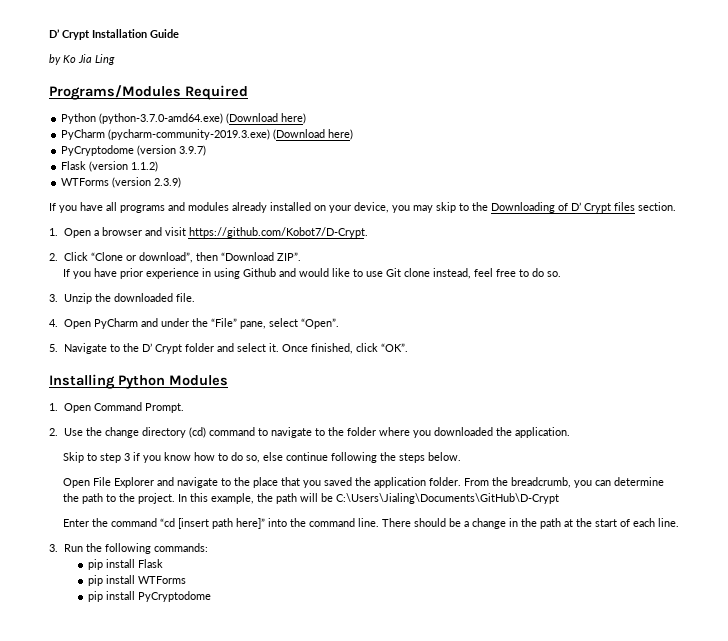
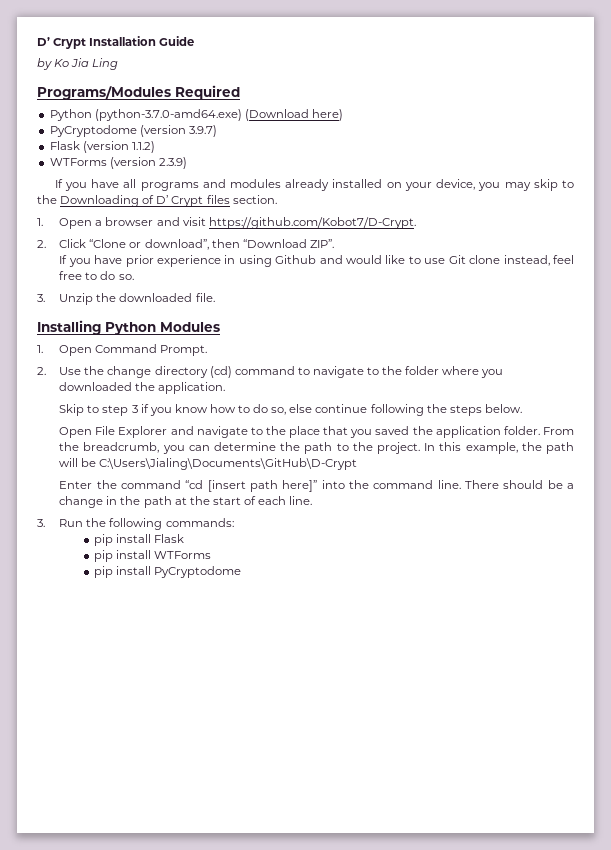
- PyCharm (pycharm-community-2019.3.exe) (Download here)
- 4. Open PyCharm and under the “File” pane, select “Open”.
- 5. Navigate to the D’ Crypt folder and select it. Once finished, click “OK”.

